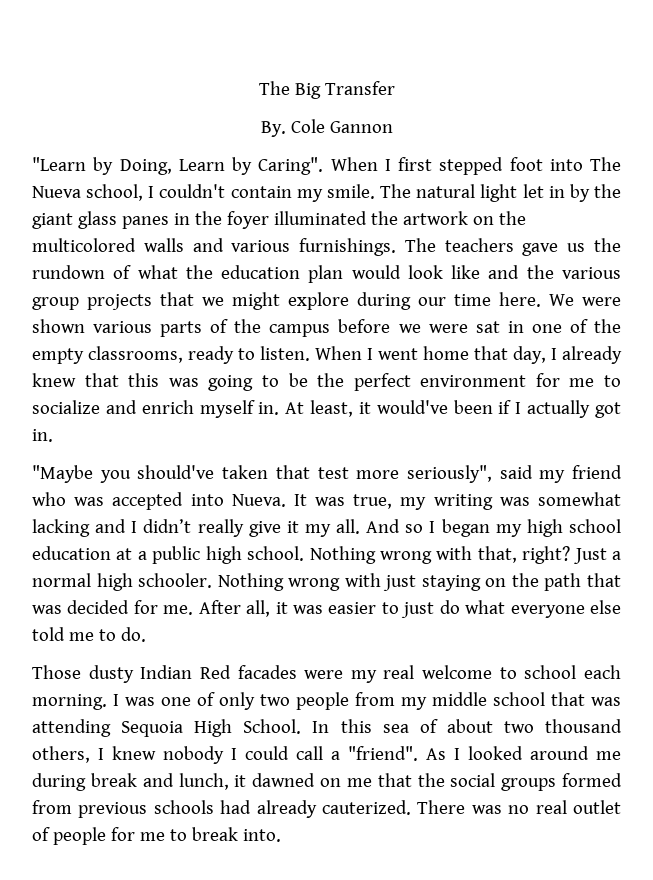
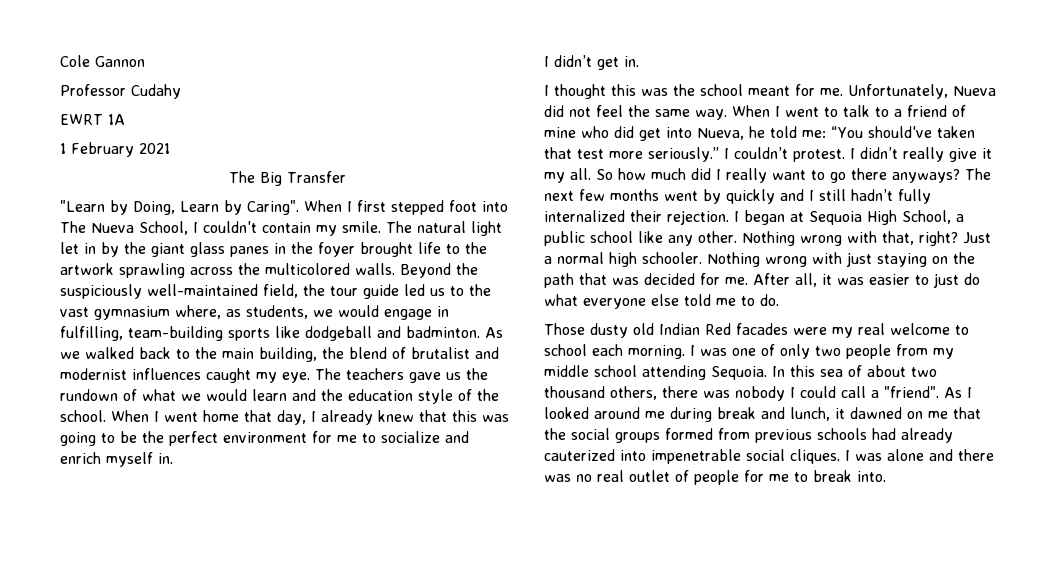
+ Cole Gannon
+ Professor Cudahy
+ EWRT 1A
+ 1 February 2021
- By. Cole Gannon
- When I first stepped foot into The Nueva school, I couldn't contain my smile.
+ When I first stepped foot into The Nueva School, I couldn't contain my smile.
- The natural light let in by the giant glass panes in the foyer illuminated the artwork on the multicolored walls and various furnishings.
+ The natural light let in by the giant glass panes in the foyer brought life to the artwork sprawling across the multicolored walls. Beyond the suspiciously well-maintained field, the tour guide led us to the vast gymnasium where, as students, we would engage in fulfilling, team-building sports like dodgeball and badminton. As we walked back to the main building, the blend of brutalist and modernist influences caught my eye.
- The teachers gave us the rundown of what the education plan would look like and the various group projects that we might explore during our time here. We were shown various parts of the campus before we were sat in one of the empty classrooms, ready to listen.
+ The teachers gave us the rundown of what we would learn and the education style of the school.
- When I went home that day, I already knew that this was going to be the perfect environment for me to socialize and enrich myself in. At least, it would've been if I actually got in.
- "Maybe you should've taken that test more seriously", said my friend who was accepted into Nueva. It was true, my writing was somewhat lacking and I didn’t really give it my all.
+ When I went home that day, I already knew that this was going to be the perfect environment for me to socialize and enrich myself in.
+ I didn’t get in.
+ I thought this was the school meant for me. Unfortunately, Nueva did not feel the same way. When I went to talk to a friend of mine who did get into Nueva, he told me: “You should've taken that test more seriously.” I couldn’t protest. I didn’t really give it my all.
- And so I began my high school education at a public high school.
+ So how much did I really want to go there anyways? The next few months went by quickly and I still hadn’t fully internalized their rejection. I began at Sequoia High School, a public school like any other.
- Those dusty Indian Red facades were my real welcome to school each morning.
+ Those dusty old Indian Red facades were my real welcome to school each morning.
- I was one of only two people from my middle school that was attending Sequoia High School.
+ I was one of only two people from my middle school attending Sequoia.
- In this sea of about two thousand others, I knew nobody I could call a "friend".
+ In this sea of about two thousand others, there was nobody I could call a "friend".
- As I looked around me during break and lunch, it dawned on me that the social groups formed from previous schools had already cauterized. There was no real outlet of people for me to break into.
+ As I looked around me during break and lunch, it dawned on me that the social groups formed from previous schools had already cauterized into impenetrable social cliques. I was alone and there was no real outlet of people for me to break into.

